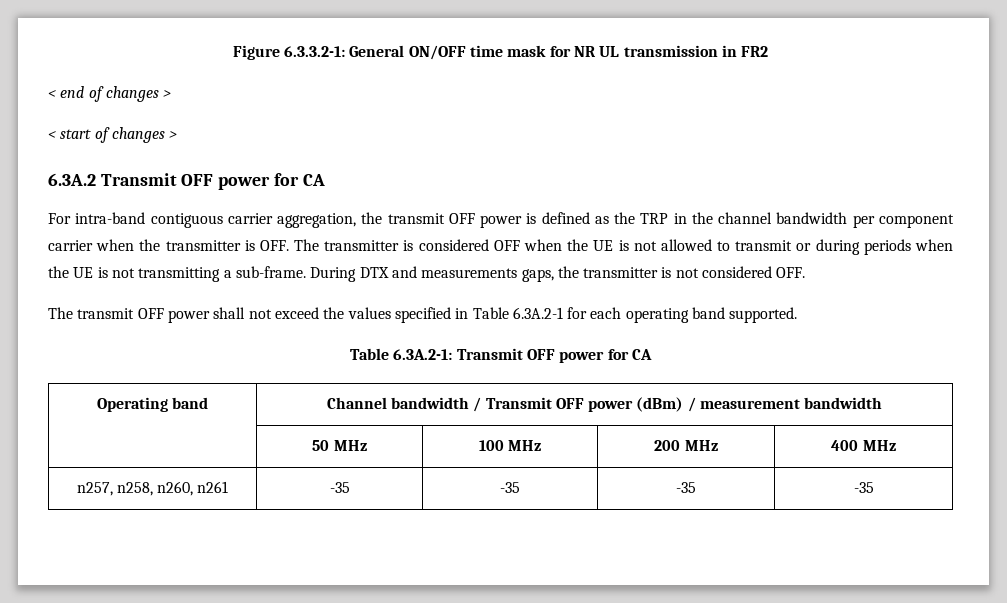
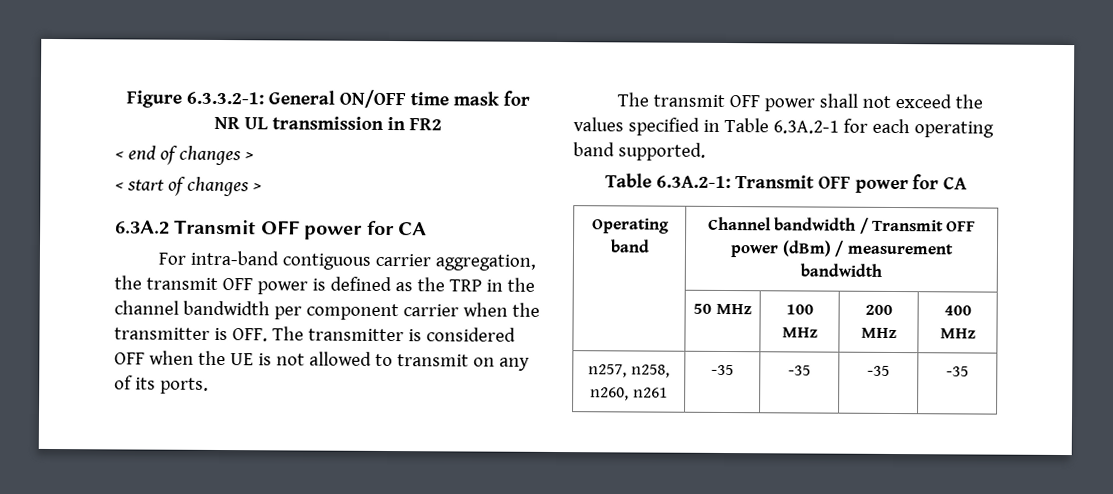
- For intra-band contiguous carrier aggregation, the transmit OFF power is defined as the TRP in the channel bandwidth per component carrier when the transmitter is OFF. The transmitter is considered OFF when the UE is not allowed to transmit or during periods when the UE is not transmitting a sub-frame. During DTX and measurements gaps, the transmitter is not considered OFF.
+ For intra-band contiguous carrier aggregation, the transmit OFF power is defined as the TRP in the channel bandwidth per component carrier when the transmitter is OFF. The transmitter is considered OFF when the UE is not allowed to transmit on any of its ports.

